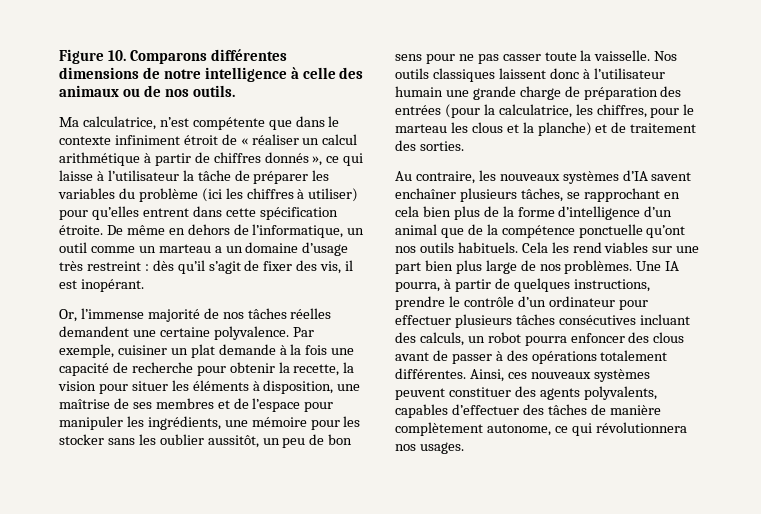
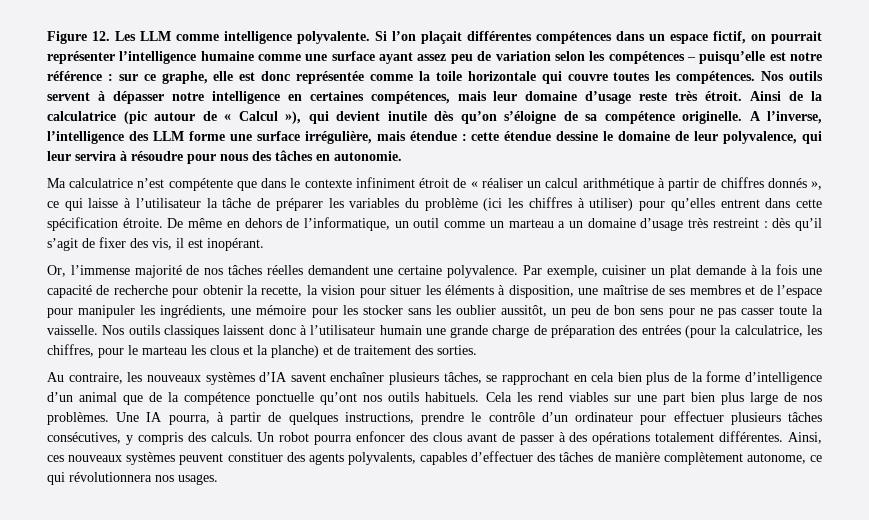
- Figure 10. Comparons différentes dimensions de notre intelligence à celle des animaux ou de nos outils.
+ Figure 12. Les LLM comme intelligence polyvalente. Si l’on plaçait différentes compétences dans un espace fictif, on pourrait représenter l’intelligence humaine comme une surface ayant assez peu de variation selon les compétences – puisqu’elle est notre référence : sur ce graphe, elle est donc représentée comme la toile horizontale qui couvre toutes les compétences. Nos outils servent à dépasser notre intelligence en certaines compétences, mais leur domaine d’usage reste très étroit. Ainsi de la calculatrice (pic autour de « Calcul »), qui devient inutile dès qu’on s’éloigne de sa compétence originelle. A l’inverse, l’intelligence des LLM forme une surface irrégulière, mais étendue : cette étendue dessine le domaine de leur polyvalence, qui leur servira à résoudre pour nous des tâches en autonomie.
- Ma calculatrice, n’est compétente que dans le contexte infiniment étroit de « réaliser un calcul arithmétique à partir de chiffres donnés », ce qui laisse à l’utilisateur la tâche de préparer les variables du problème (ici les chiffres à utiliser) pour qu’elles entrent dans cette spécification étroite.
+ Ma calculatrice n’est compétente que dans le contexte infiniment étroit de « réaliser un calcul arithmétique à partir de chiffres donnés », ce qui laisse à l’utilisateur la tâche de préparer les variables du problème (ici les chiffres à utiliser) pour qu’elles entrent dans cette spécification étroite.
- Une IA pourra, à partir de quelques instructions, prendre le contrôle d’un ordinateur pour effectuer plusieurs tâches consécutives incluant des calculs, un robot pourra enfoncer des clous avant de passer à des opérations totalement différentes.
+ Une IA pourra, à partir de quelques instructions, prendre le contrôle d’un ordinateur pour effectuer plusieurs tâches consécutives, y compris des calculs. Un robot pourra enfoncer des clous avant de passer à des opérations totalement différentes.

